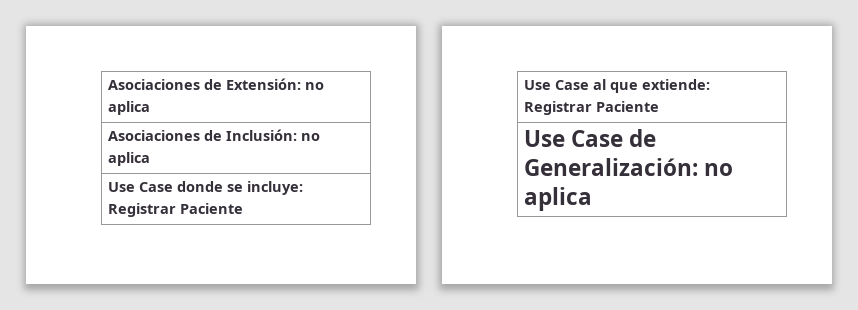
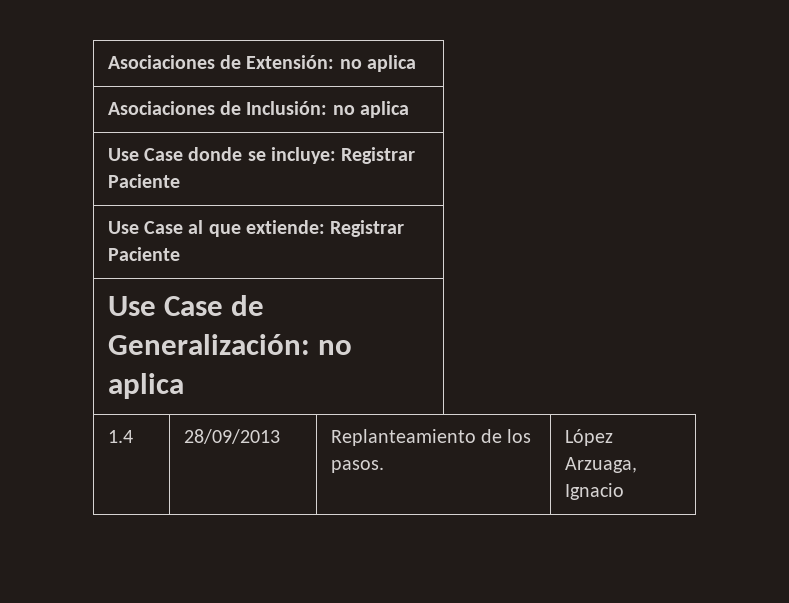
+ 1.4 | 28/09/2013 | Replanteamiento de los pasos. | López Arzuaga, Ignacio

